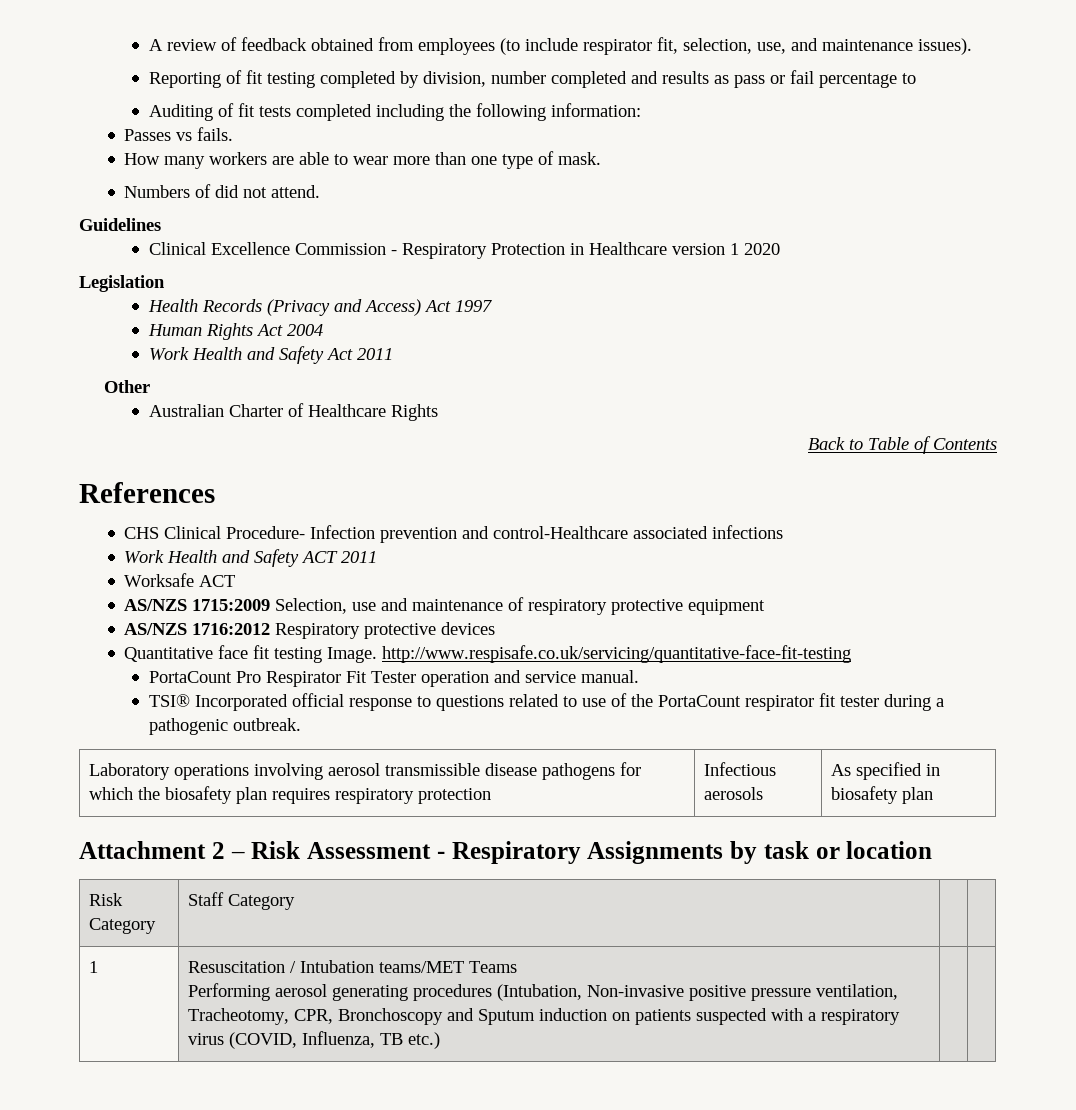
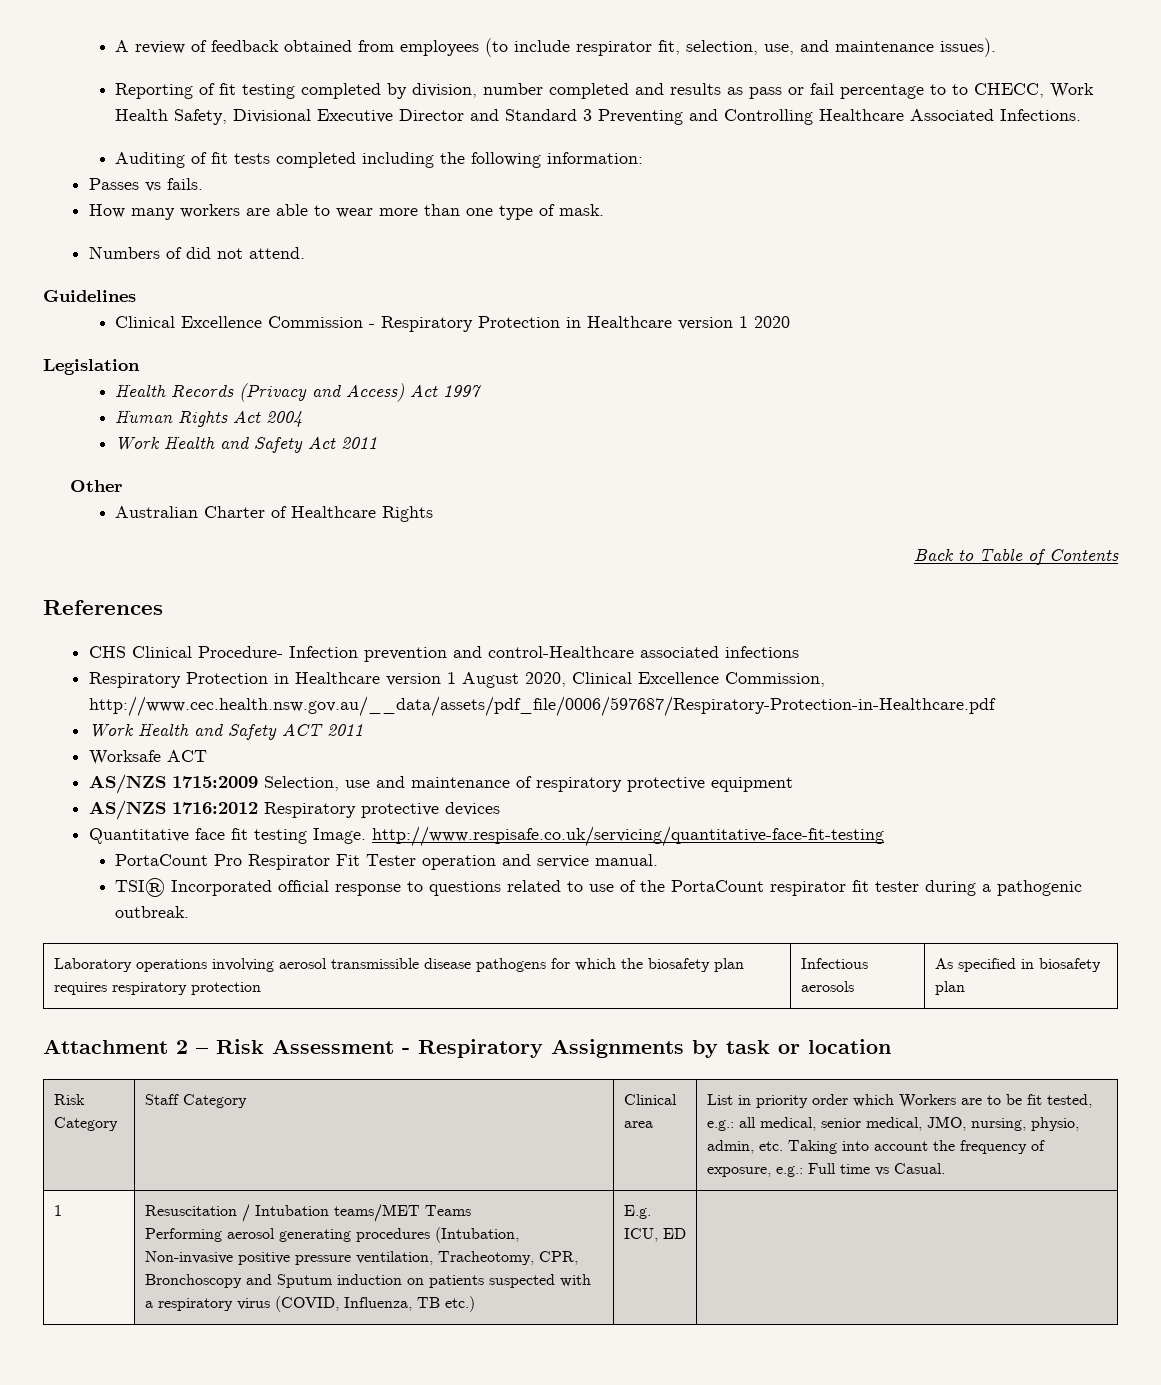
- Reporting of fit testing completed by division, number completed and results as pass or fail percentage to
+ Reporting of fit testing completed by division, number completed and results as pass or fail percentage to to CHECC, Work Health Safety, Divisional Executive Director and Standard 3 Preventing and Controlling Healthcare Associated Infections.
+ Respiratory Protection in Healthcare version 1 August 2020, Clinical Excellence Commission, http://www.cec.health.nsw.gov.au/__data/assets/pdf_file/0006/597687/Respiratory-Protection-in-Healthcare.pdf
- Risk Category | Staff Category | |
+ Risk Category | Staff Category | Clinical area | List in priority order which Workers are to be fit tested, e.g.: all medical, senior medical, JMO, nursing, physio, admin, etc. Taking into account the frequency of exposure, e.g.: Full time vs Casual.
  1 | Resuscitation / Intubation teams/MET Teams
- Performing aerosol generating procedures (Intubation, Non-invasive positive pressure ventilation, Tracheotomy, CPR, Bronchoscopy and Sputum induction on patients suspected with a respiratory virus (COVID, Influenza, TB etc.) | |
+ Performing aerosol generating procedures (Intubation, Non-invasive positive pressure ventilation, Tracheotomy, CPR, Bronchoscopy and Sputum induction on patients suspected with a respiratory virus (COVID, Influenza, TB etc.) | E.g. ICU, ED |

